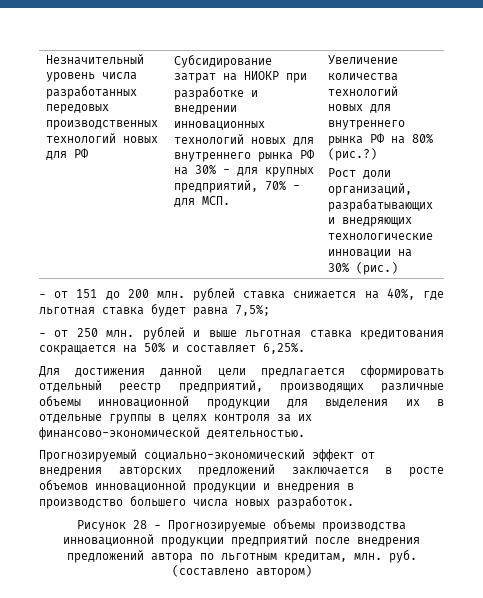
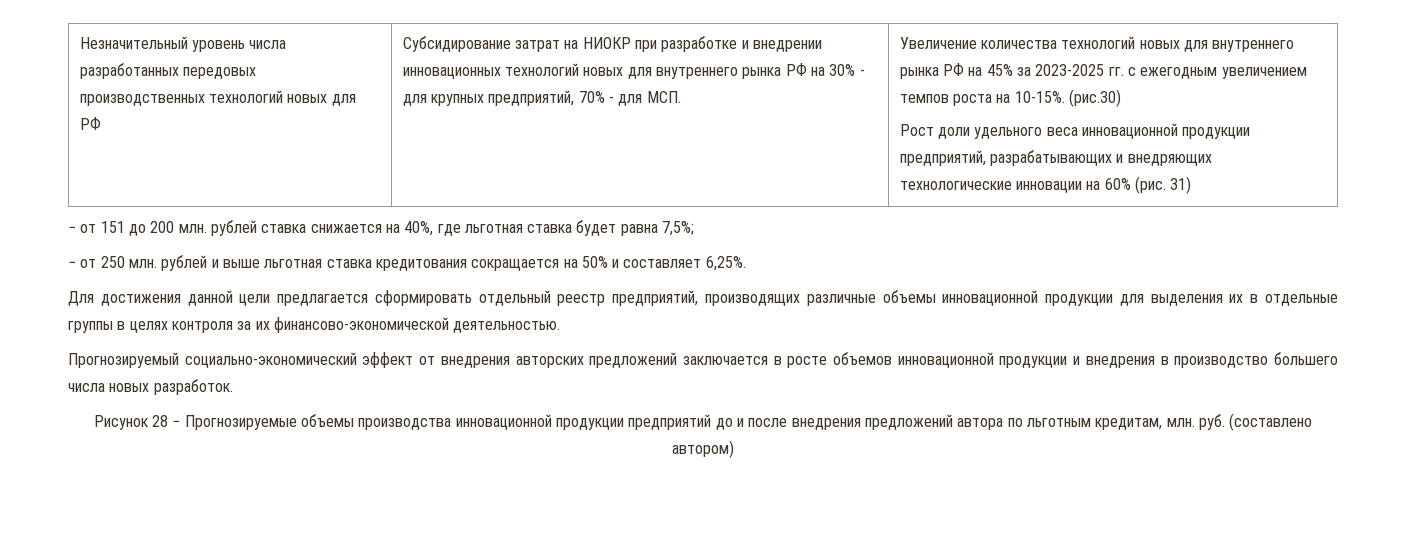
- Увеличение количества технологий новых для внутреннего рынка РФ на 80% (рис.?)
- Рост доли организаций, разрабатывающих и внедряющих технологические инновации на 30% (рис.)
+ Увеличение количества технологий новых для внутреннего рынка РФ на 45% за 2023-2025 гг. с ежегодным увеличением темпов роста на 10-15%. (рис.30)
+ Рост доли удельного веса инновационной продукции предприятий, разрабатывающих и внедряющих технологические инновации на 60% (рис. 31)
- Рисунок 28 − Прогнозируемые объемы производства инновационной продукции предприятий после внедрения предложений автора по льготным кредитам, млн. руб. (составлено автором)
+ Рисунок 28 − Прогнозируемые объемы производства инновационной продукции предприятий до и после внедрения предложений автора по льготным кредитам, млн. руб. (составлено автором)

